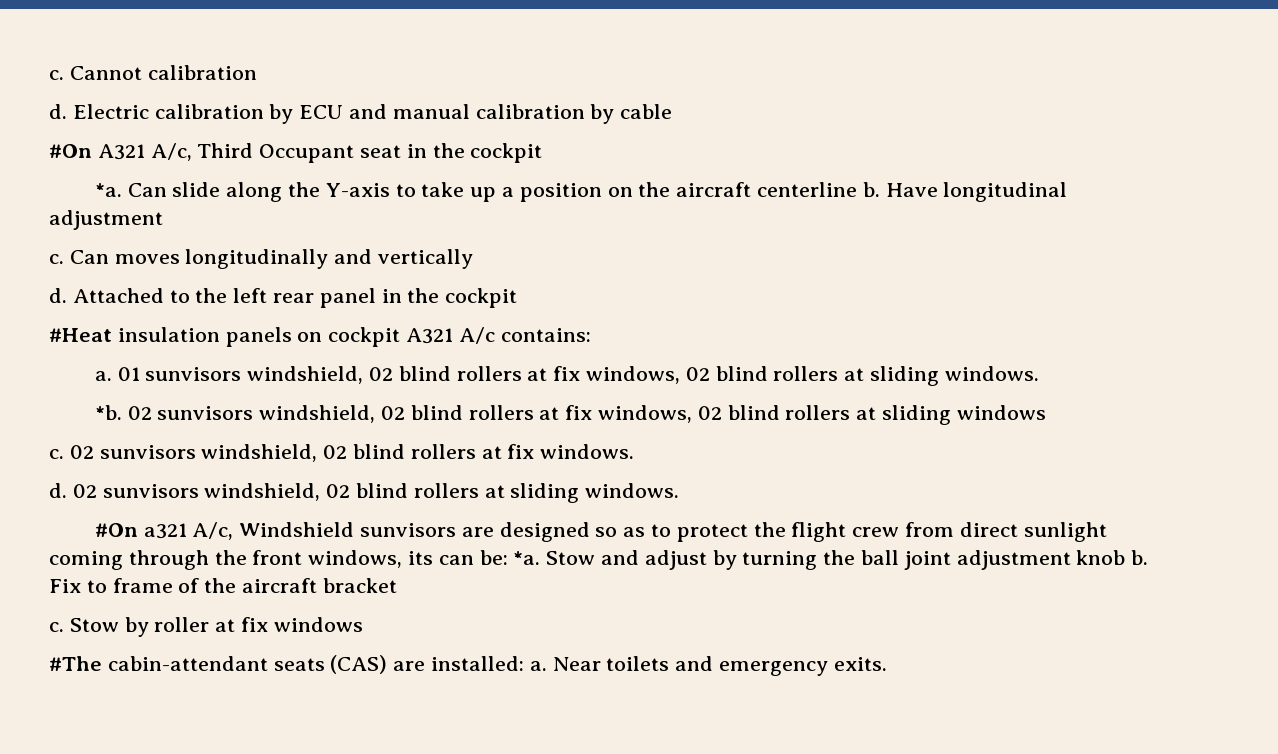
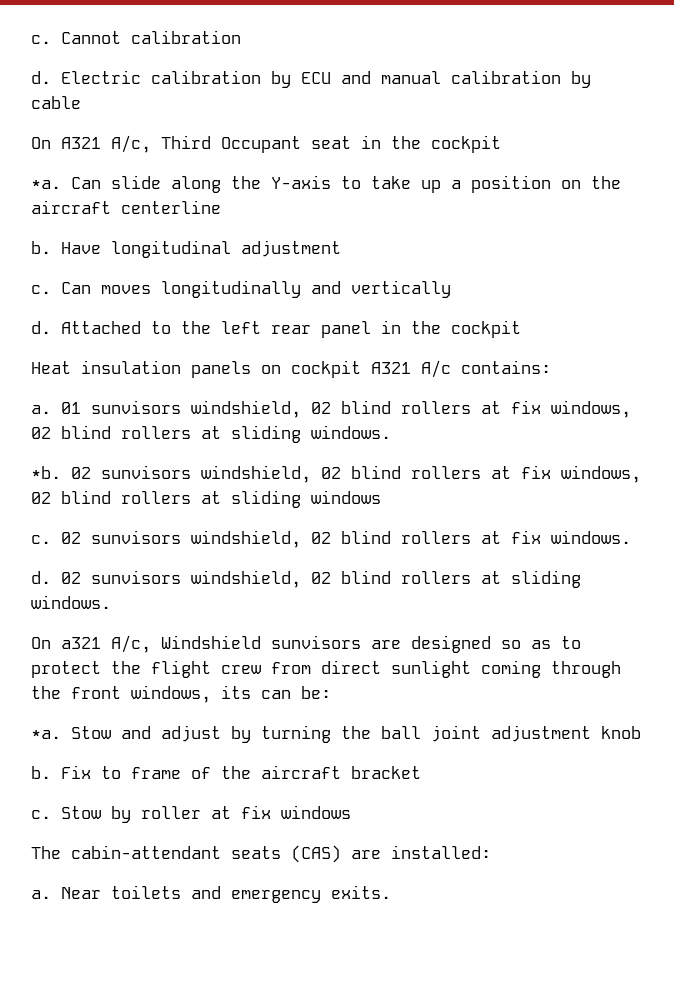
- #On A321 A/c, Third Occupant seat in the cockpit
+ On A321 A/c, Third Occupant seat in the cockpit
- Can slide along the Y-axis to take up a position on the aircraft centerline b.
+ Can slide along the Y-axis to take up a position on the aircraft centerline
+ b.
- #Heat insulation panels on cockpit A321 A/c contains:
+ Heat insulation panels on cockpit A321 A/c contains:
- #On a321 A/c, Windshield sunvisors are designed so as to protect the flight crew from direct sunlight coming through the front windows, its can be: *a.
+ On a321 A/c, Windshield sunvisors are designed so as to protect the flight crew from direct sunlight coming through the front windows, its can be:
+ *a.
- Stow and adjust by turning the ball joint adjustment knob b.
+ Stow and adjust by turning the ball joint adjustment knob
+ b.
- #The cabin-attendant seats (CAS) are installed: a.
+ The cabin-attendant seats (CAS) are installed:
+ a.

